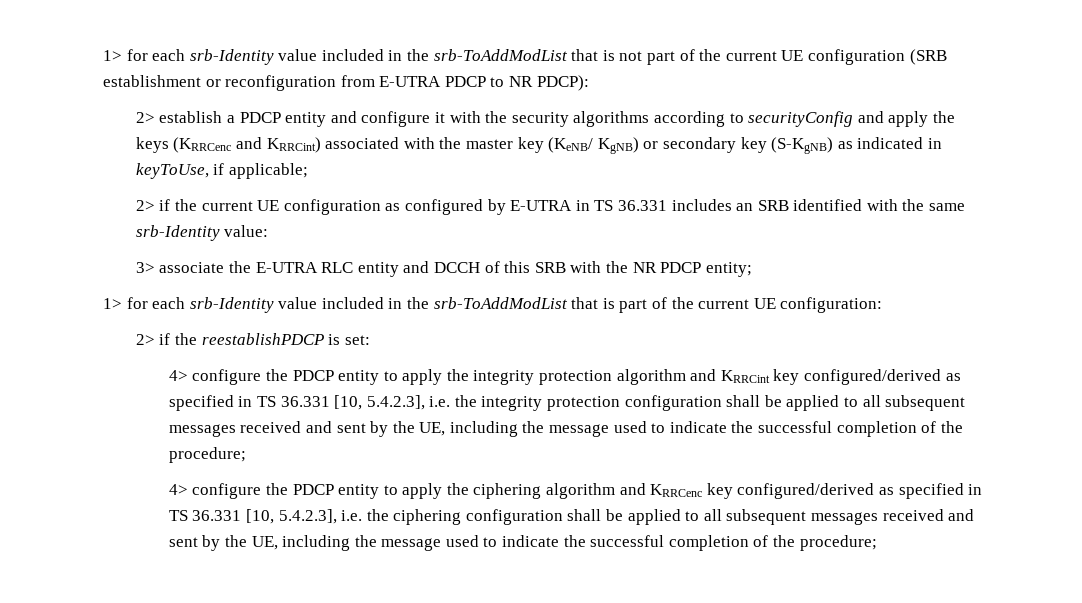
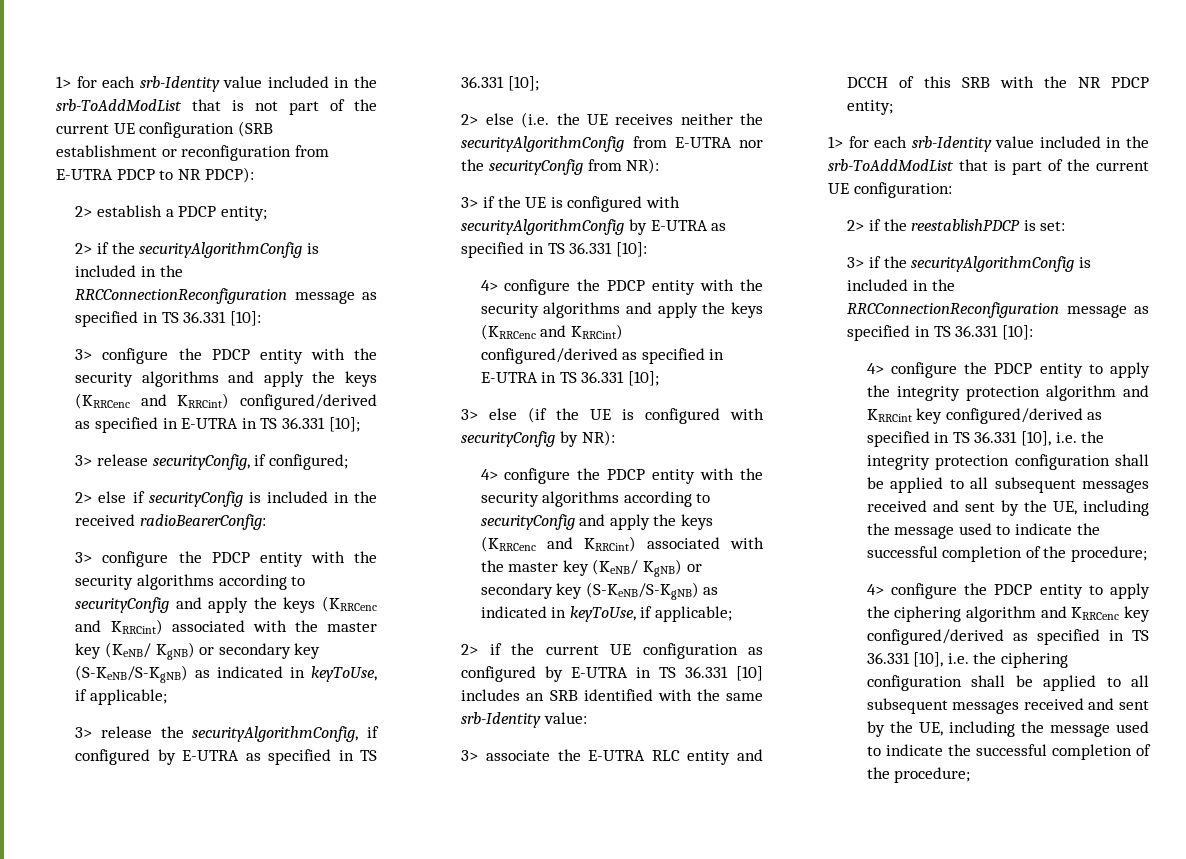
- 2> establish a PDCP entity and configure it with the security algorithms according to securityConfig and apply the keys (KRRCenc and KRRCint) associated with the master key (KeNB/ KgNB) or secondary key (S-KgNB) as indicated in keyToUse, if applicable;
+ 2> establish a PDCP entity;
+ 2> if the securityAlgorithmConfig is included in the RRCConnectionReconfiguration message as specified in TS 36.331 [10]:
+ 3> configure the PDCP entity with the security algorithms and apply the keys (KRRCenc and KRRCint) configured/derived as specified in E-UTRA in TS 36.331 [10];
+ 3> release securityConfig, if configured;
+ 2> else if securityConfig is included in the received radioBearerConfig:
+ 3> configure the PDCP entity with the security algorithms according to securityConfig and apply the keys (KRRCenc and KRRCint) associated with the master key (KeNB/ KgNB) or secondary key (S-KeNB/S-KgNB) as indicated in keyToUse, if applicable;
+ 3> release the securityAlgorithmConfig, if configured by E-UTRA as specified in TS 36.331 [10];
+ 2> else (i.e. the UE receives neither the securityAlgorithmConfig from E-UTRA nor the securityConfig from NR):
+ 3> if the UE is configured with securityAlgorithmConfig by E-UTRA as specified in TS 36.331 [10]:
+ 4> configure the PDCP entity with the security algorithms and apply the keys (KRRCenc and KRRCint) configured/derived as specified in E-UTRA in TS 36.331 [10];
+ 3> else (if the UE is configured with securityConfig by NR):
+ 4> configure the PDCP entity with the security algorithms according to securityConfig and apply the keys (KRRCenc and KRRCint) associated with the master key (KeNB/ KgNB) or secondary key (S-KeNB/S-KgNB) as indicated in keyToUse, if applicable;
- 2> if the current UE configuration as configured by E-UTRA in TS 36.331 includes an SRB identified with the same srb-Identity value:
+ 2> if the current UE configuration as configured by E-UTRA in TS 36.331 [10] includes an SRB identified with the same srb-Identity value:
+ 3> if the securityAlgorithmConfig is included in the RRCConnectionReconfiguration message as specified in TS 36.331 [10]:
- 4> configure the PDCP entity to apply the integrity protection algorithm and KRRCint key configured/derived as specified in TS 36.331 [10, 5.4.2.3], i.e. the integrity protection configuration shall be applied to all subsequent messages received and sent by the UE, including the message used to indicate the successful completion of the procedure;
+ 4> configure the PDCP entity to apply the integrity protection algorithm and KRRCint key configured/derived as specified in TS 36.331 [10], i.e. the integrity protection configuration shall be applied to all subsequent messages received and sent by the UE, including the message used to indicate the successful completion of the procedure;
- 4> configure the PDCP entity to apply the ciphering algorithm and KRRCenc key configured/derived as specified in TS 36.331 [10, 5.4.2.3], i.e. the ciphering configuration shall be applied to all subsequent messages received and sent by the UE, including the message used to indicate the successful completion of the procedure;
+ 4> configure the PDCP entity to apply the ciphering algorithm and KRRCenc key configured/derived as specified in TS 36.331 [10], i.e. the ciphering configuration shall be applied to all subsequent messages received and sent by the UE, including the message used to indicate the successful completion of the procedure;

